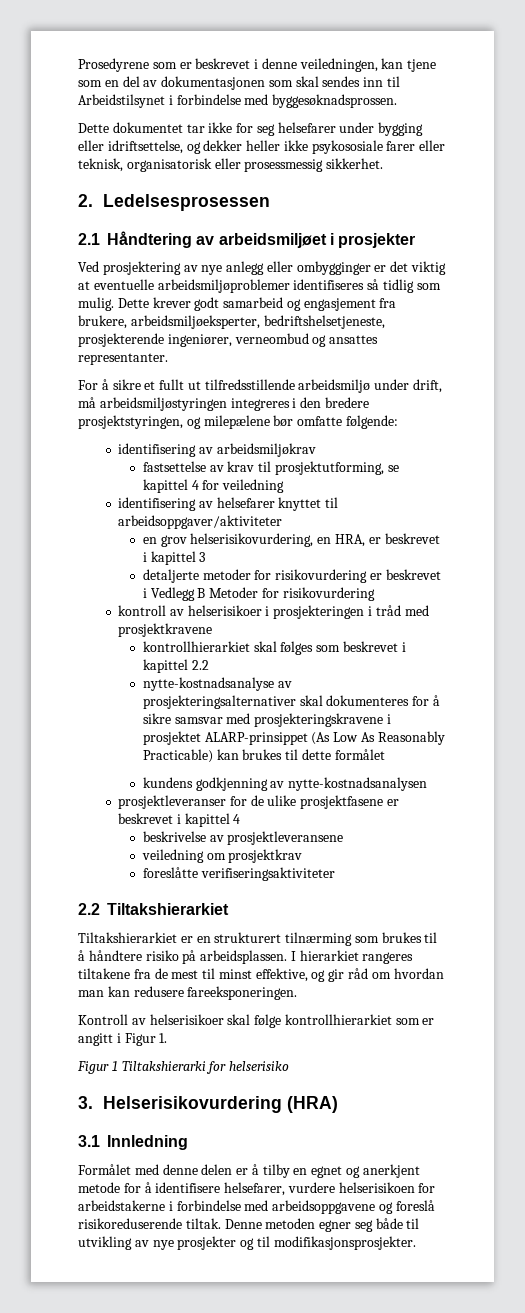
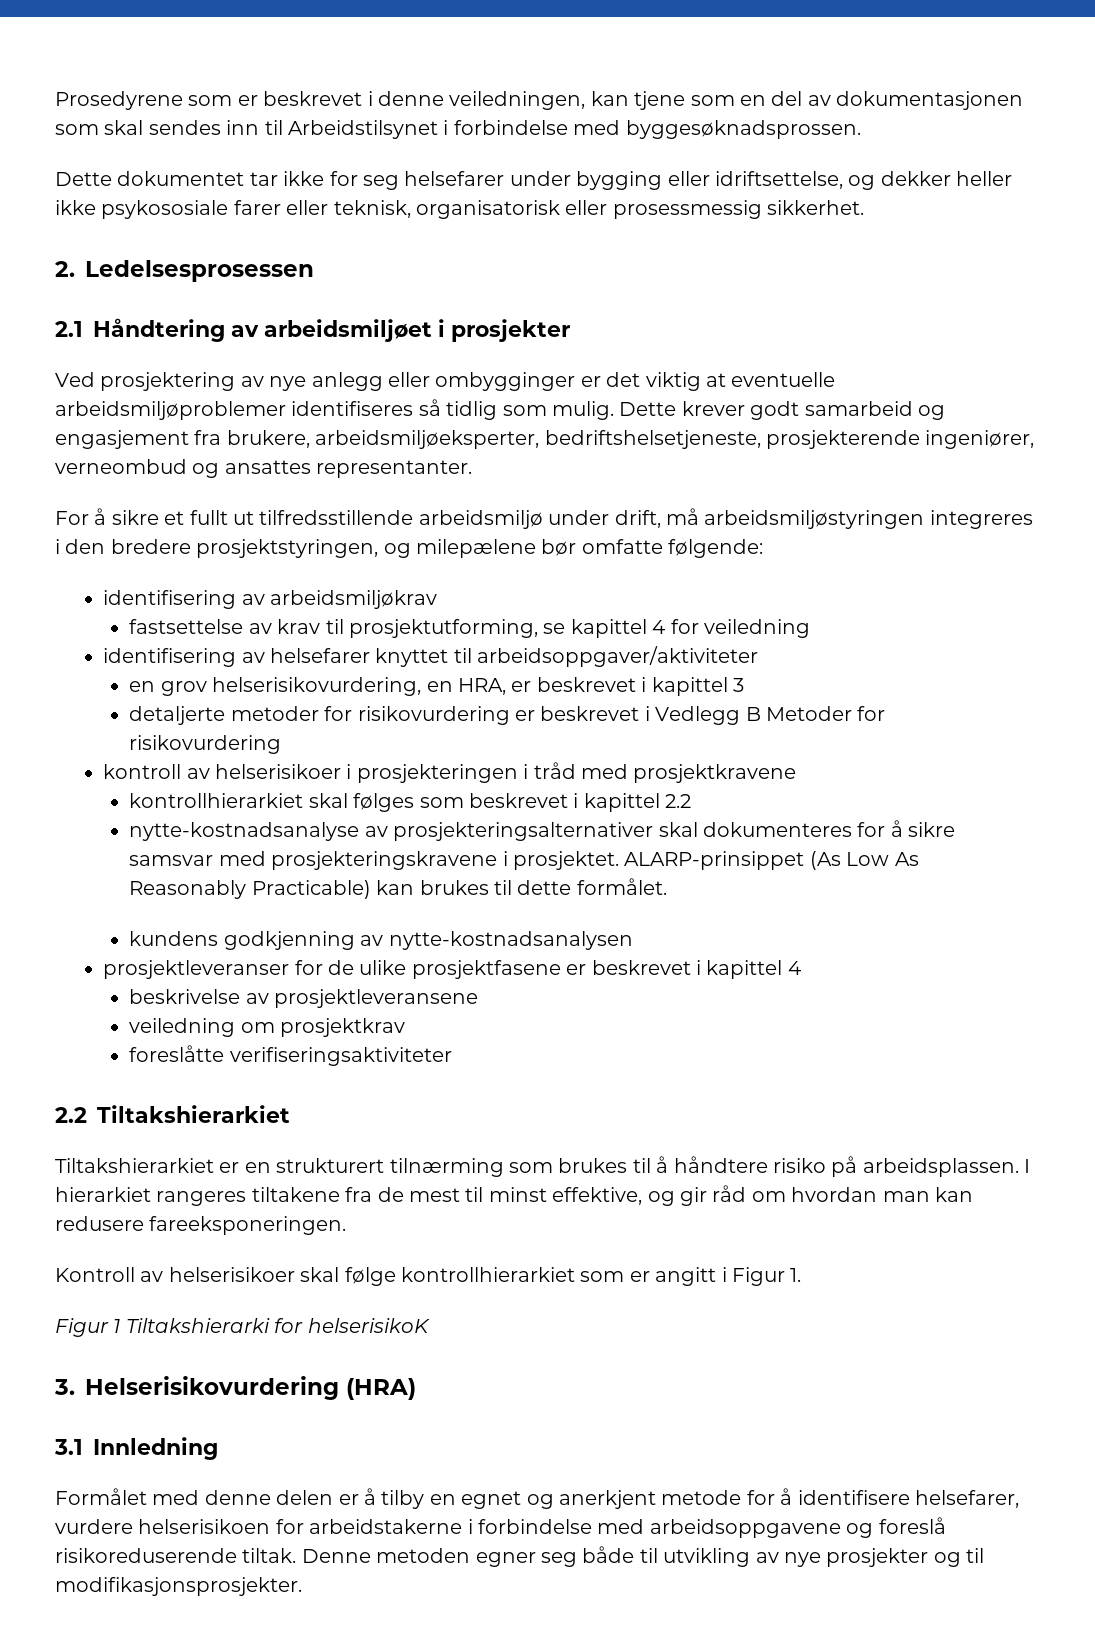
- nytte-kostnadsanalyse av prosjekteringsalternativer skal dokumenteres for å sikre samsvar med prosjekteringskravene i prosjektet ALARP-prinsippet (As Low As Reasonably Practicable) kan brukes til dette formålet
+ nytte-kostnadsanalyse av prosjekteringsalternativer skal dokumenteres for å sikre samsvar med prosjekteringskravene i prosjektet. ALARP-prinsippet (As Low As Reasonably Practicable) kan brukes til dette formålet.
- Figur 1 Tiltakshierarki for helserisiko
+ Figur 1 Tiltakshierarki for helserisikoK

